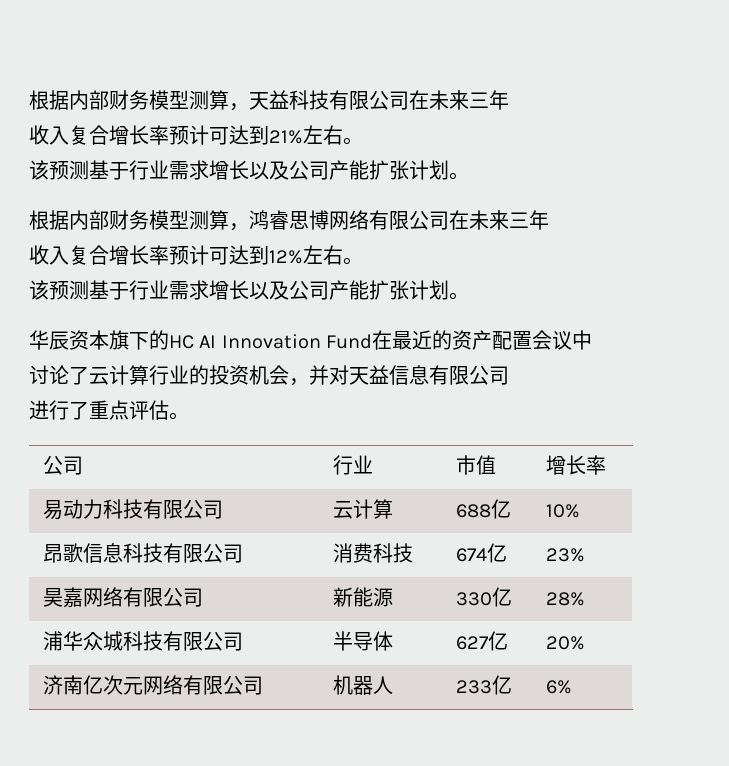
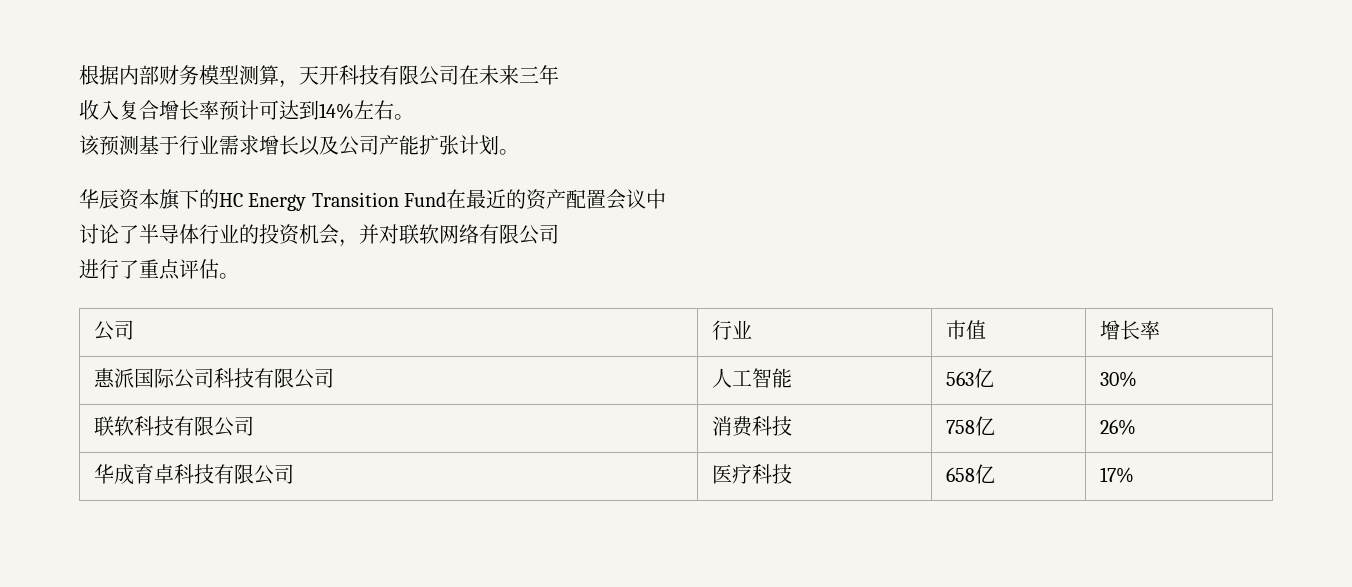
- 根据内部财务模型测算，天益科技有限公司在未来三年
+ 根据内部财务模型测算，天开科技有限公司在未来三年
- 收入复合增长率预计可达到21%左右。
- 该预测基于行业需求增长以及公司产能扩张计划。
- 根据内部财务模型测算，鸿睿思博网络有限公司在未来三年
- 收入复合增长率预计可达到12%左右。
+ 收入复合增长率预计可达到14%左右。
- 华辰资本旗下的HC AI Innovation Fund在最近的资产配置会议中
+ 华辰资本旗下的HC Energy Transition Fund在最近的资产配置会议中
- 讨论了云计算行业的投资机会，并对天益信息有限公司
+ 讨论了半导体行业的投资机会，并对联软网络有限公司
- 易动力科技有限公司 | 云计算 | 688亿 | 10%
- 昂歌信息科技有限公司 | 消费科技 | 674亿 | 23%
- 昊嘉网络有限公司 | 新能源 | 330亿 | 28%
- 浦华众城科技有限公司 | 半导体 | 627亿 | 20%
- 济南亿次元网络有限公司 | 机器人 | 233亿 | 6%
+ 惠派国际公司科技有限公司 | 人工智能 | 563亿 | 30%
+ 联软科技有限公司 | 消费科技 | 758亿 | 26%
+ 华成育卓科技有限公司 | 医疗科技 | 658亿 | 17%

